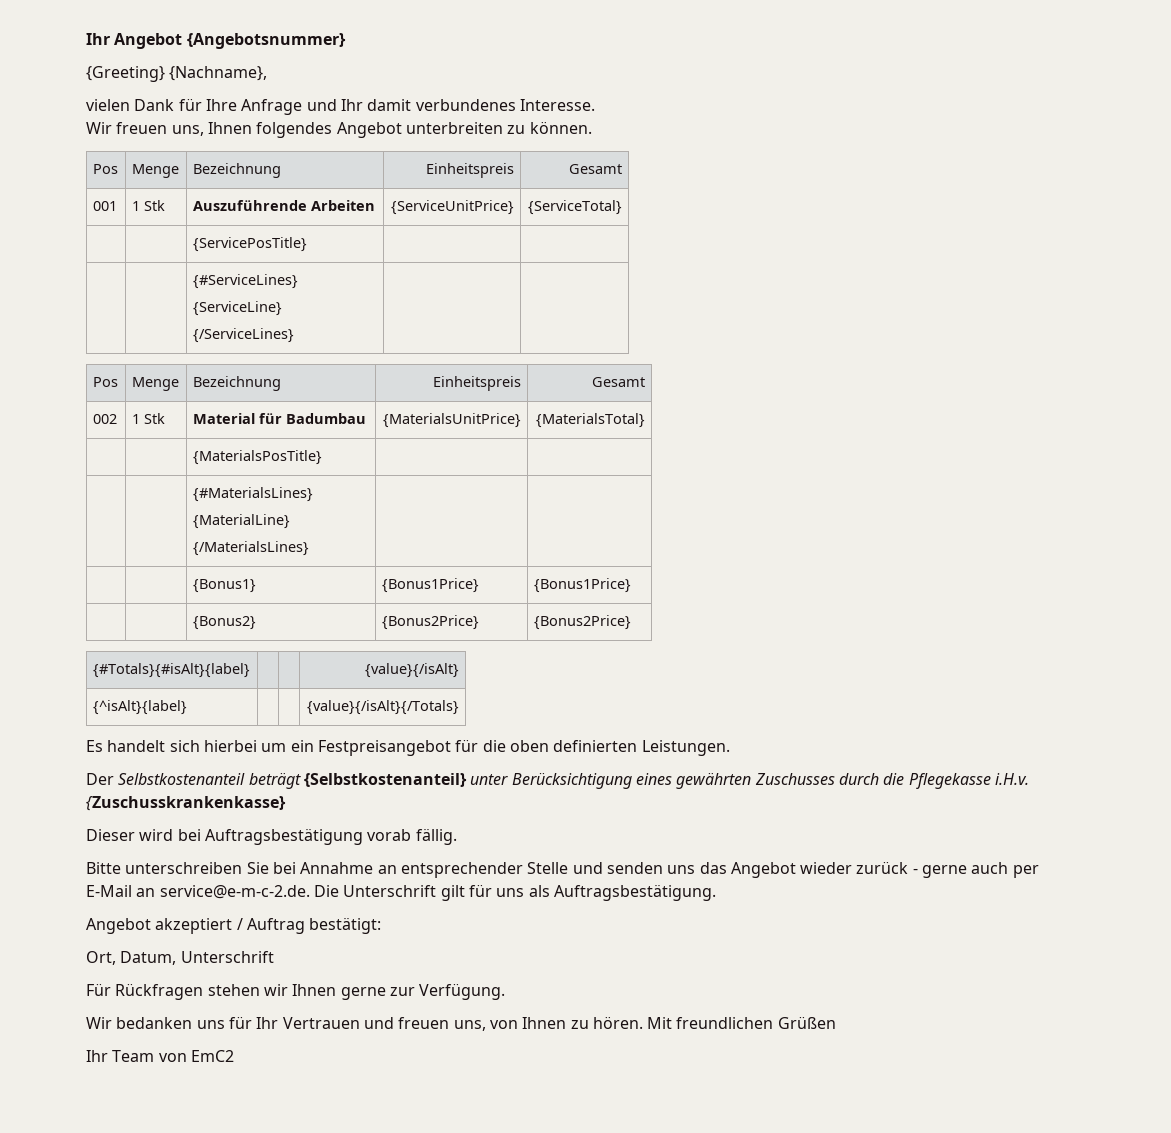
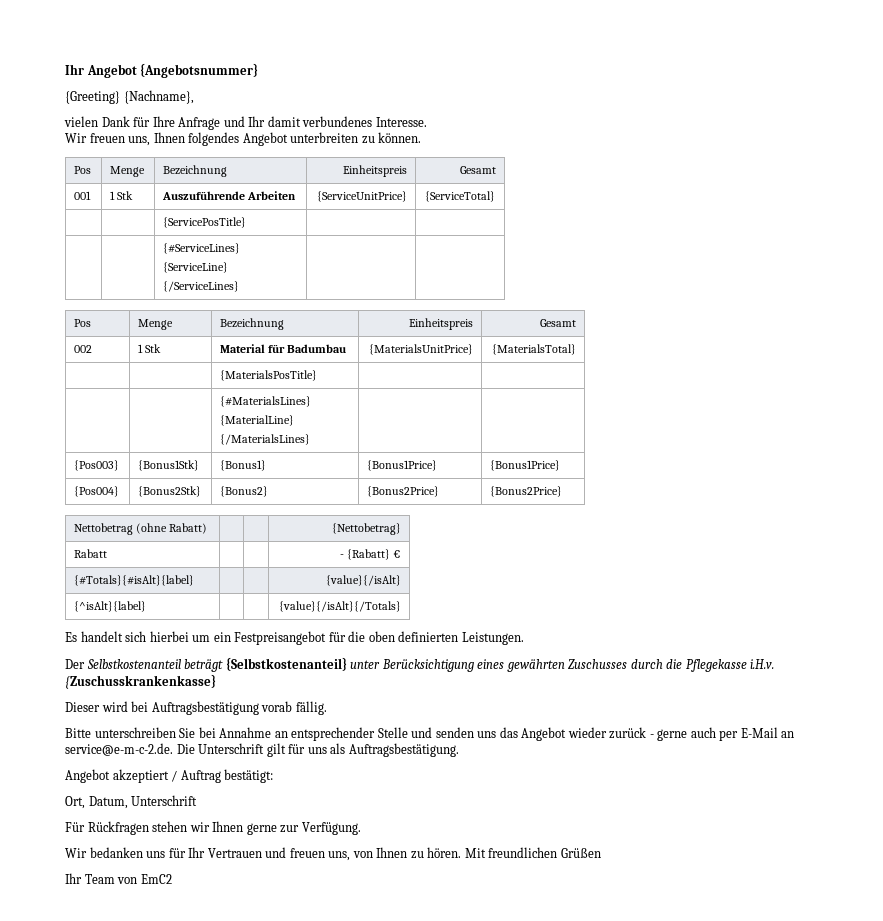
- | | {Bonus1} | {Bonus1Price} | {Bonus1Price}
+ {Pos003} | {Bonus1Stk} | {Bonus1} | {Bonus1Price} | {Bonus1Price}
- | | {Bonus2} | {Bonus2Price} | {Bonus2Price}
+ {Pos004} | {Bonus2Stk} | {Bonus2} | {Bonus2Price} | {Bonus2Price}
+ Nettobetrag (ohne Rabatt) | | | {Nettobetrag}
+ Rabatt | | | - {Rabatt} €

